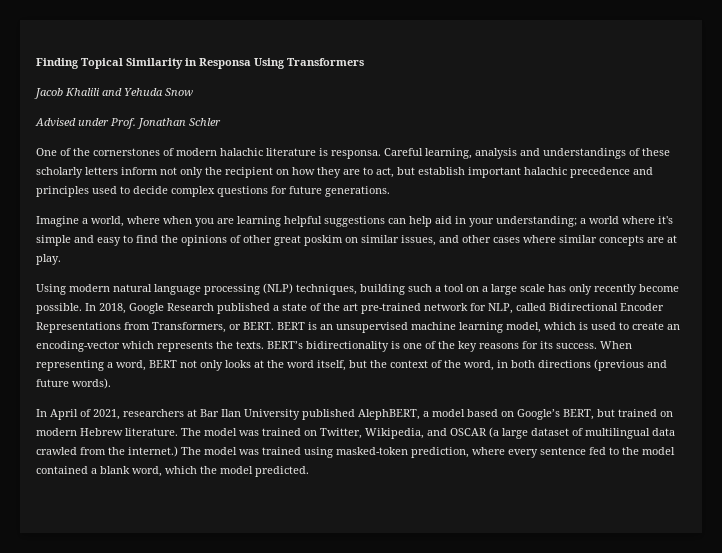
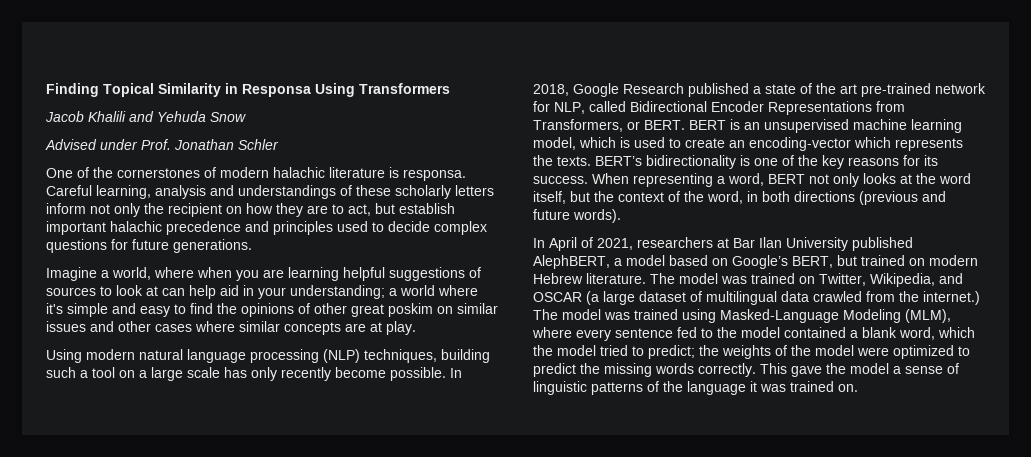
- Imagine a world, where when you are learning helpful suggestions can help aid in your understanding; a world where it's simple and easy to find the opinions of other great poskim on similar issues, and other cases where similar concepts are at play.
+ Imagine a world, where when you are learning helpful suggestions of sources to look at can help aid in your understanding; a world where it's simple and easy to find the opinions of other great poskim on similar issues and other cases where similar concepts are at play.
- The model was trained using masked-token prediction, where every sentence fed to the model contained a blank word, which the model predicted.
+ The model was trained using Masked-Language Modeling (MLM), where every sentence fed to the model contained a blank word, which the model tried to predict; the weights of the model were optimized to predict the missing words correctly. This gave the model a sense of linguistic patterns of the language it was trained on.

